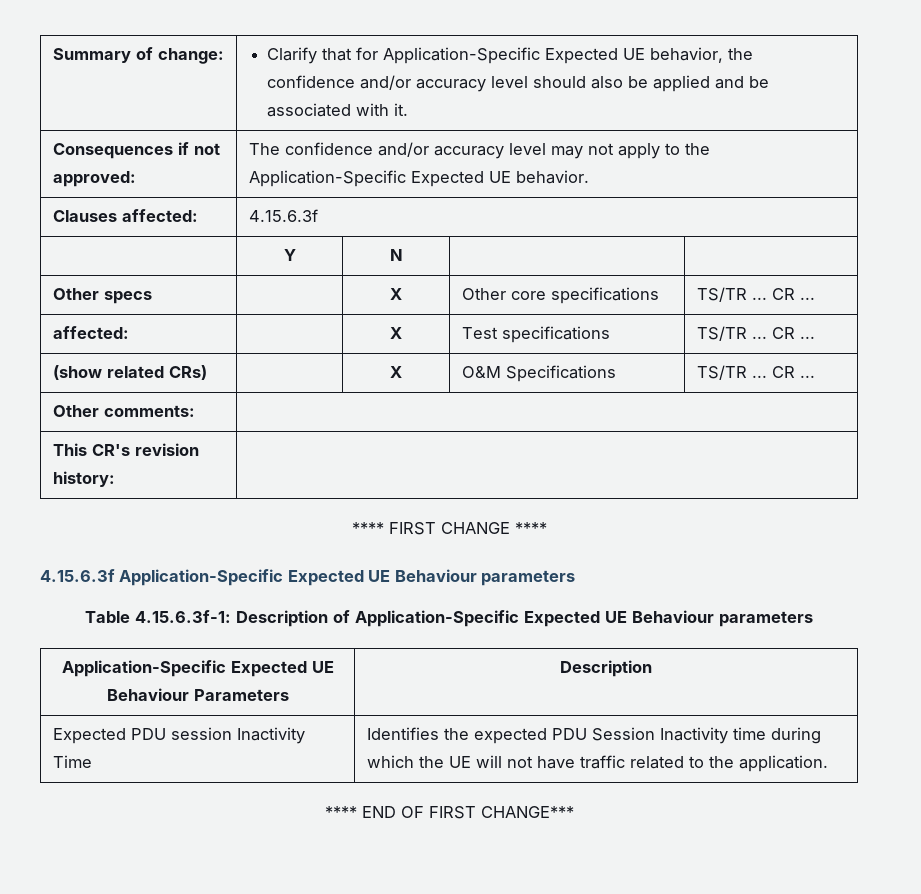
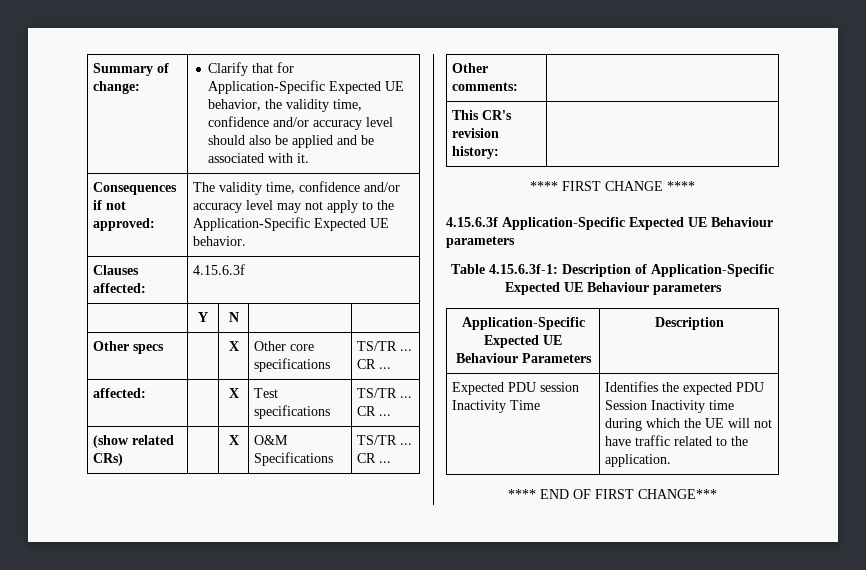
- Summary of change: | Clarify that for Application-Specific Expected UE behavior, the confidence and/or accuracy level should also be applied and be associated with it.
+ Summary of change: | Clarify that for Application-Specific Expected UE behavior, the validity time, confidence and/or accuracy level should also be applied and be associated with it.
- Consequences if not approved: | The confidence and/or accuracy level may not apply to the Application-Specific Expected UE behavior.
+ Consequences if not approved: | The validity time, confidence and/or accuracy level may not apply to the Application-Specific Expected UE behavior.

